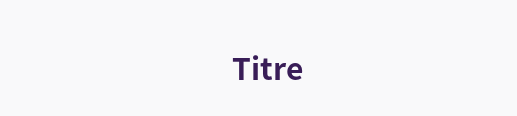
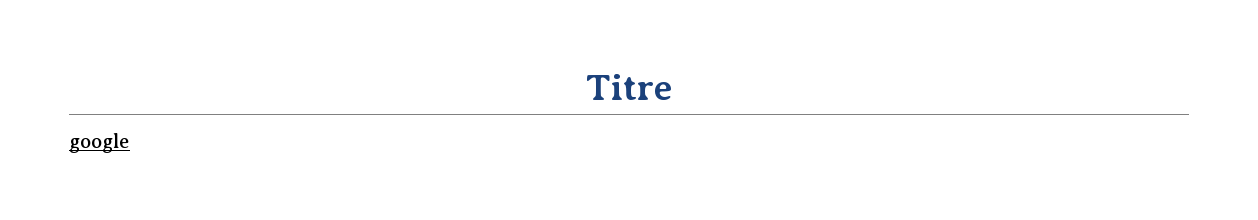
+ google

